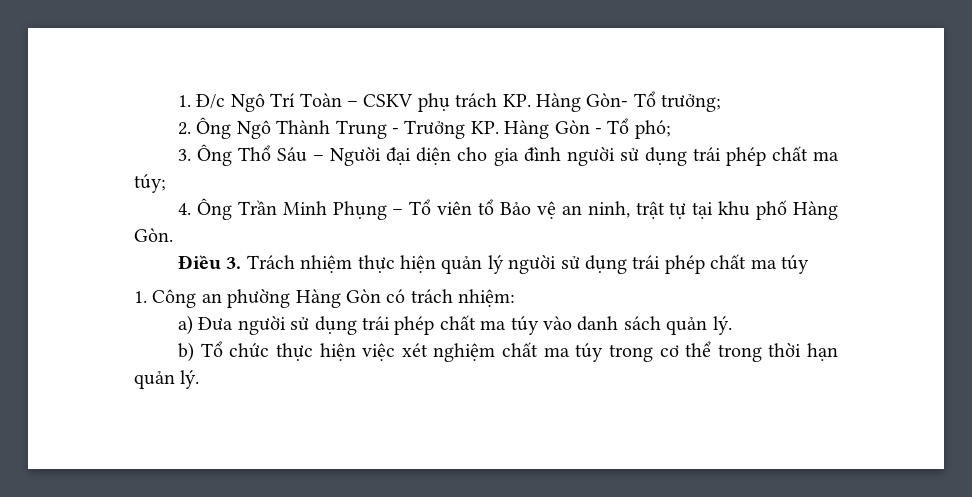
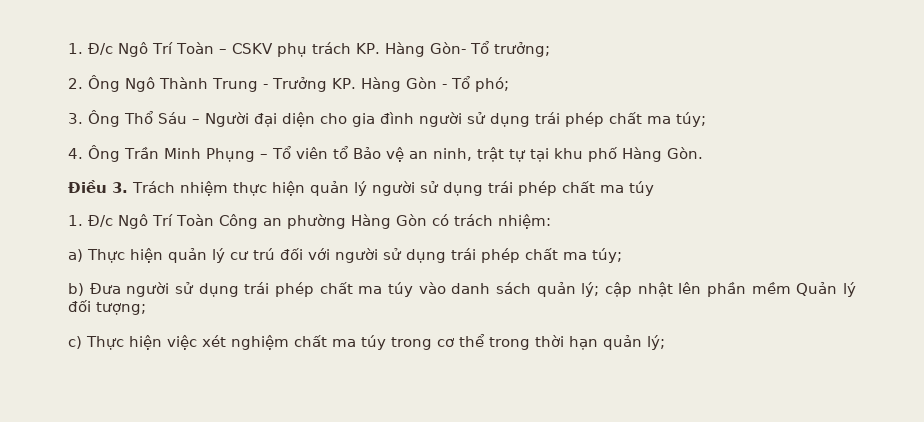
- 1. Công an phường Hàng Gòn có trách nhiệm:
+ 1. Đ/c Ngô Trí Toàn Công an phường Hàng Gòn có trách nhiệm:
- a) Đưa người sử dụng trái phép chất ma túy vào danh sách quản lý.
- b) Tổ chức thực hiện việc xét nghiệm chất ma túy trong cơ thể trong thời hạn quản lý.
+ a) Thực hiện quản lý cư trú đối với người sử dụng trái phép chất ma túy;
+ b) Đưa người sử dụng trái phép chất ma túy vào danh sách quản lý; cập nhật lên phần mềm Quản lý đối tượng;
+ c) Thực hiện việc xét nghiệm chất ma túy trong cơ thể trong thời hạn quản lý;

